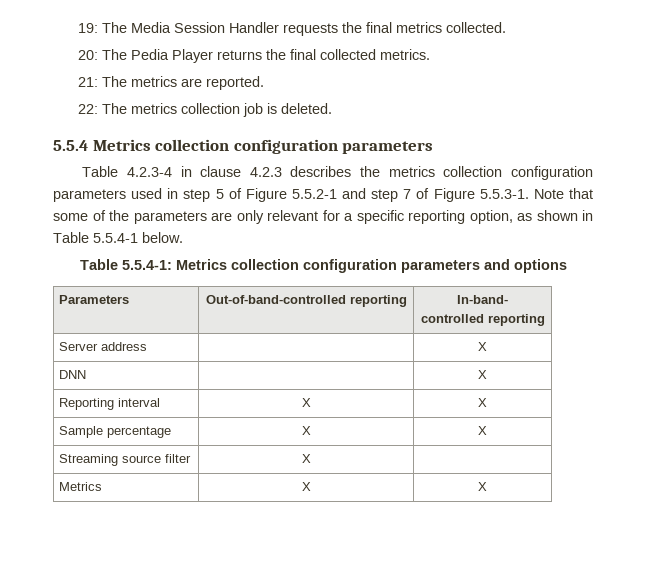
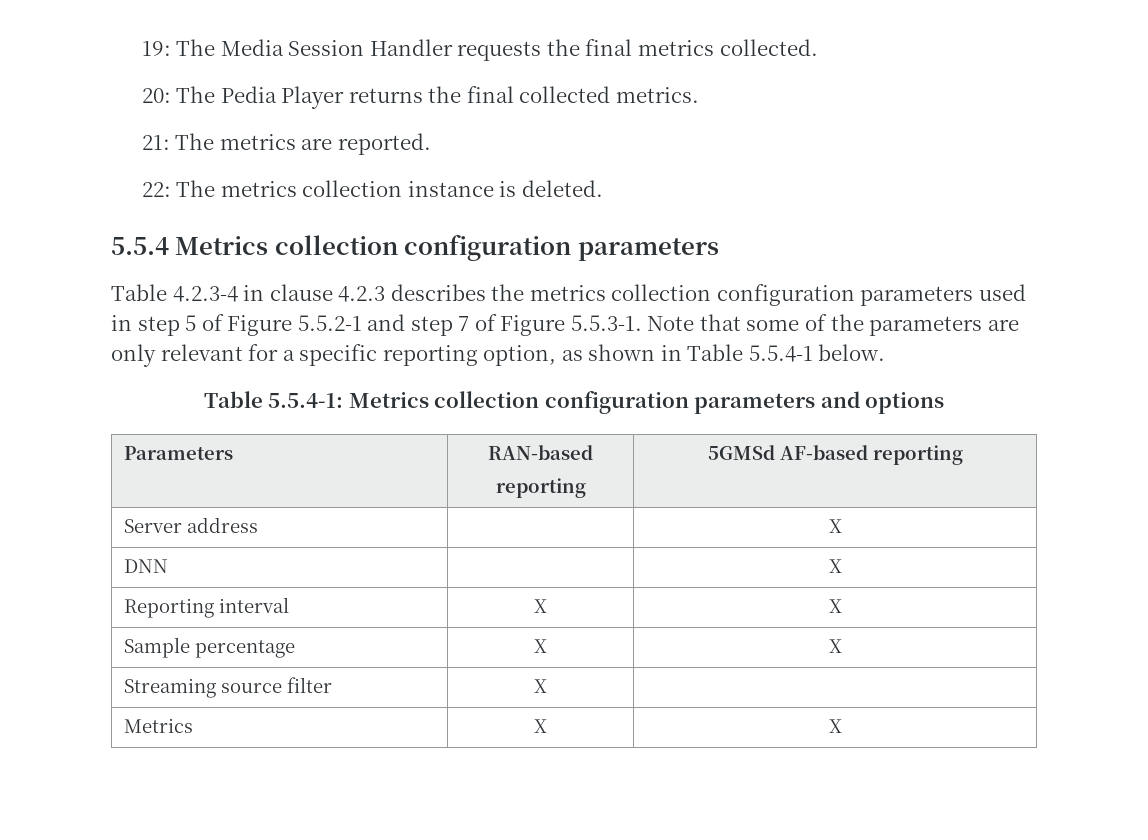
- 22: The metrics collection job is deleted.
+ 22: The metrics collection instance is deleted.
- Parameters | Out-of-band-controlled reporting | In-band-
- controlled reporting
+ Parameters | RAN-based
+ reporting | 5GMSd AF-based reporting

